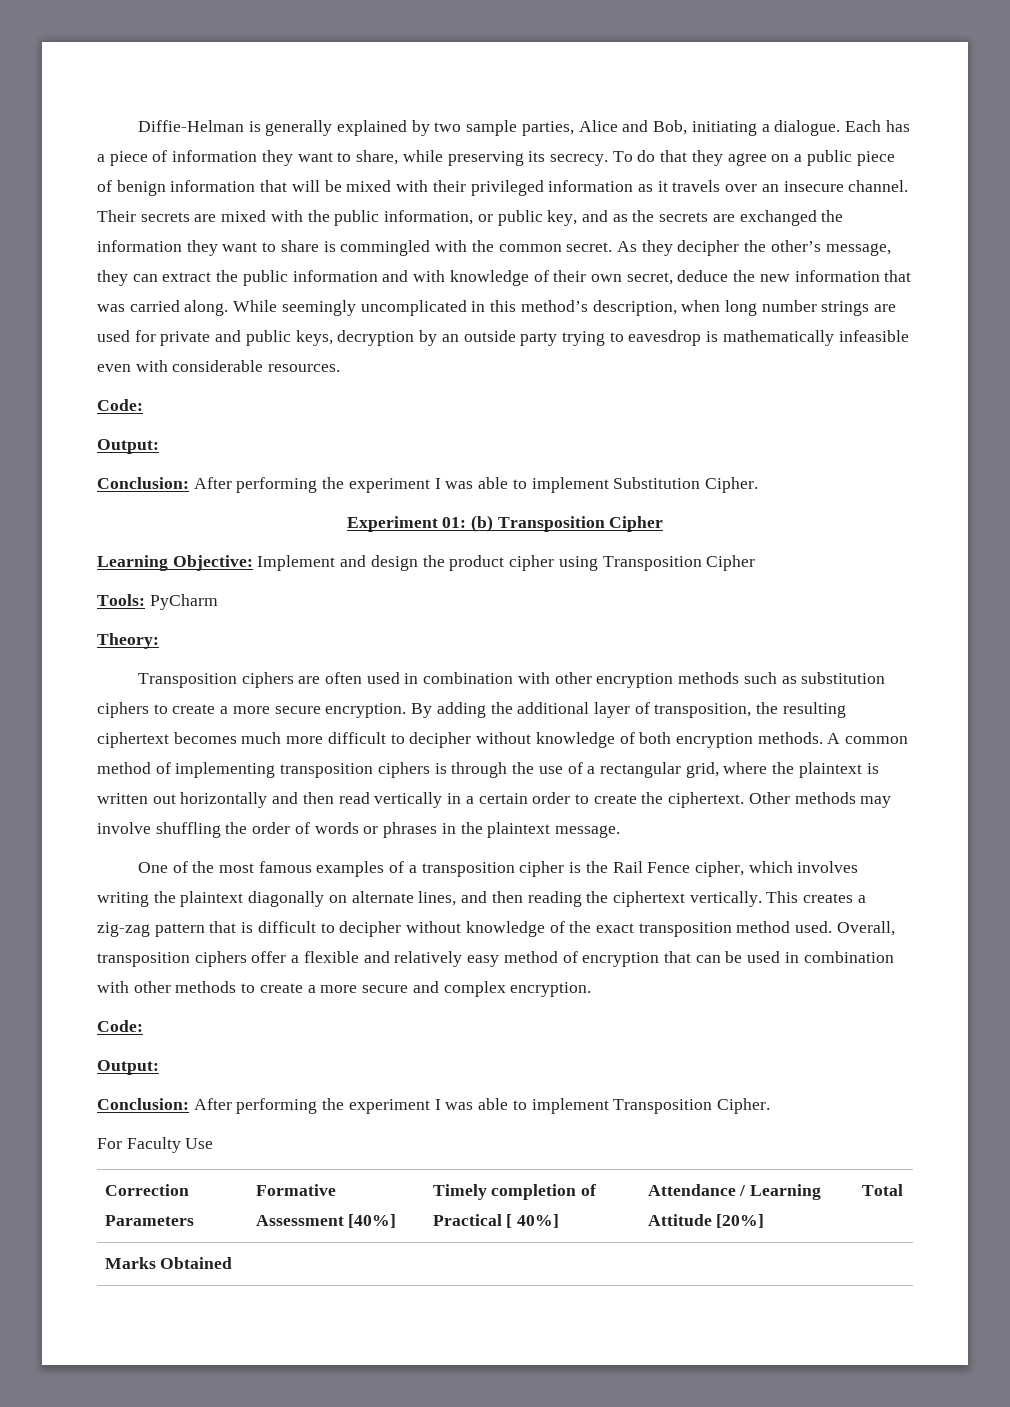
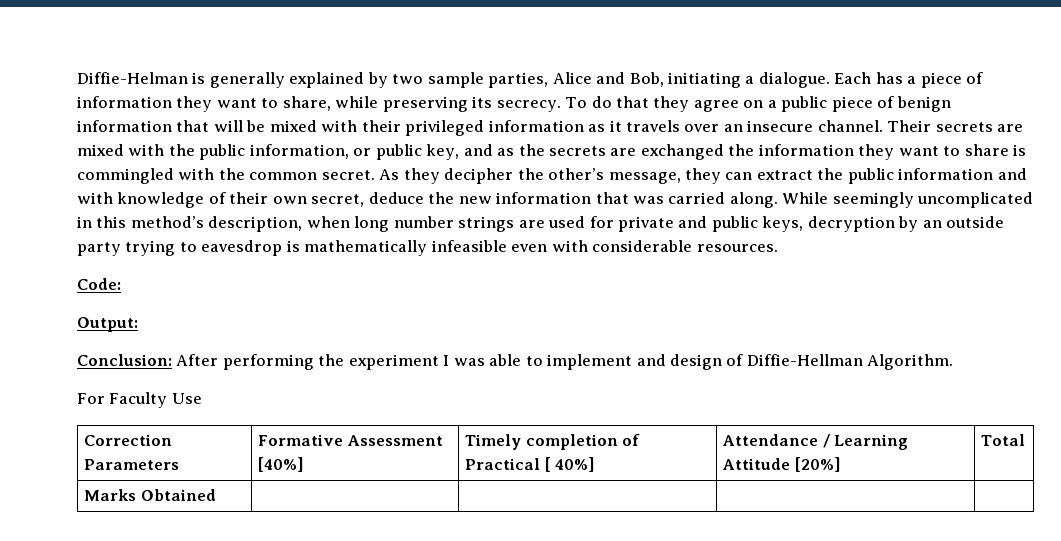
- Conclusion: After performing the experiment I was able to implement Substitution Cipher.
- Experiment 01: (b) Transposition Cipher
- Learning Objective: Implement and design the product cipher using Transposition Cipher
- Tools: PyCharm
- Theory:
- Transposition ciphers are often used in combination with other encryption methods such as substitution ciphers to create a more secure encryption. By adding the additional layer of transposition, the resulting ciphertext becomes much more difficult to decipher without knowledge of both encryption methods. A common method of implementing transposition ciphers is through the use of a rectangular grid, where the plaintext is written out horizontally and then read vertically in a certain order to create the ciphertext. Other methods may involve shuffling the order of words or phrases in the plaintext message.
- One of the most famous examples of a transposition cipher is the Rail Fence cipher, which involves writing the plaintext diagonally on alternate lines, and then reading the ciphertext vertically. This creates a zig-zag pattern that is difficult to decipher without knowledge of the exact transposition method used. Overall, transposition ciphers offer a flexible and relatively easy method of encryption that can be used in combination with other methods to create a more secure and complex encryption.
- Code:
- Output:
- Conclusion: After performing the experiment I was able to implement Transposition Cipher.
+ Conclusion: After performing the experiment I was able to implement and design of Diffie-Hellman Algorithm.

